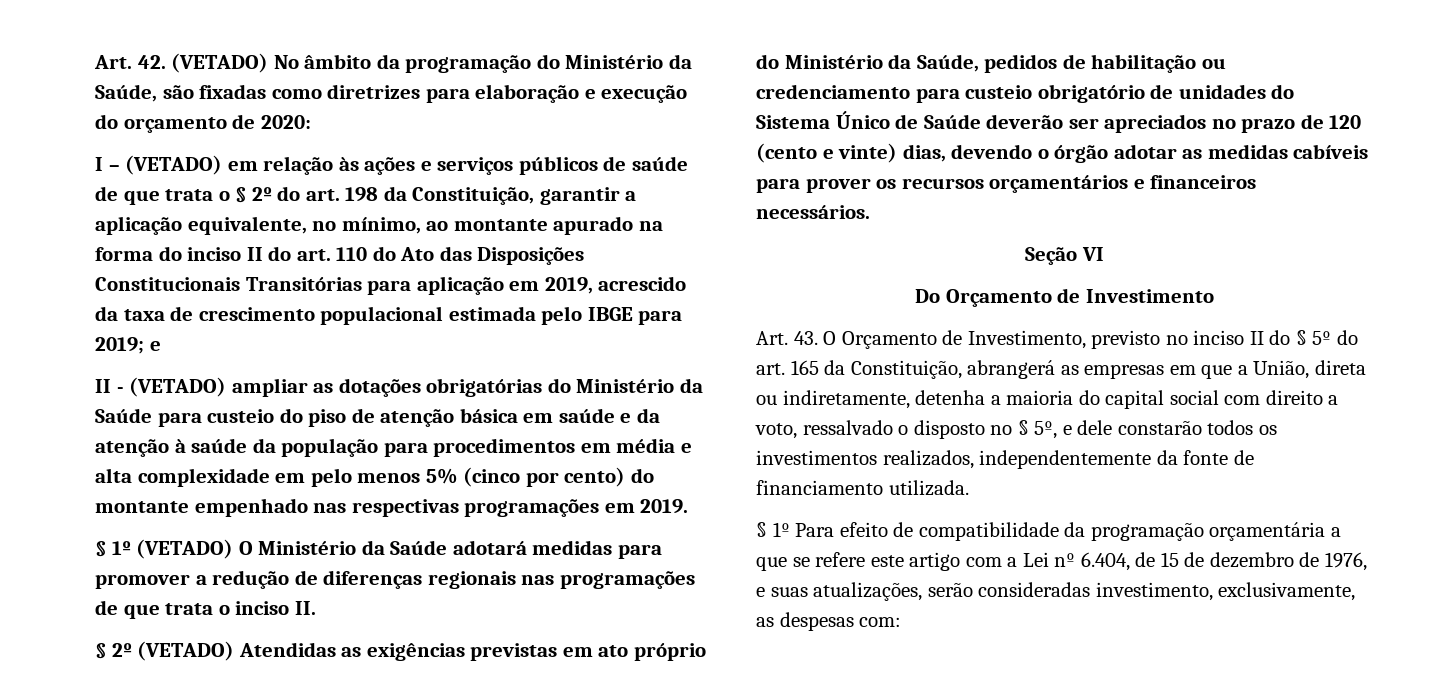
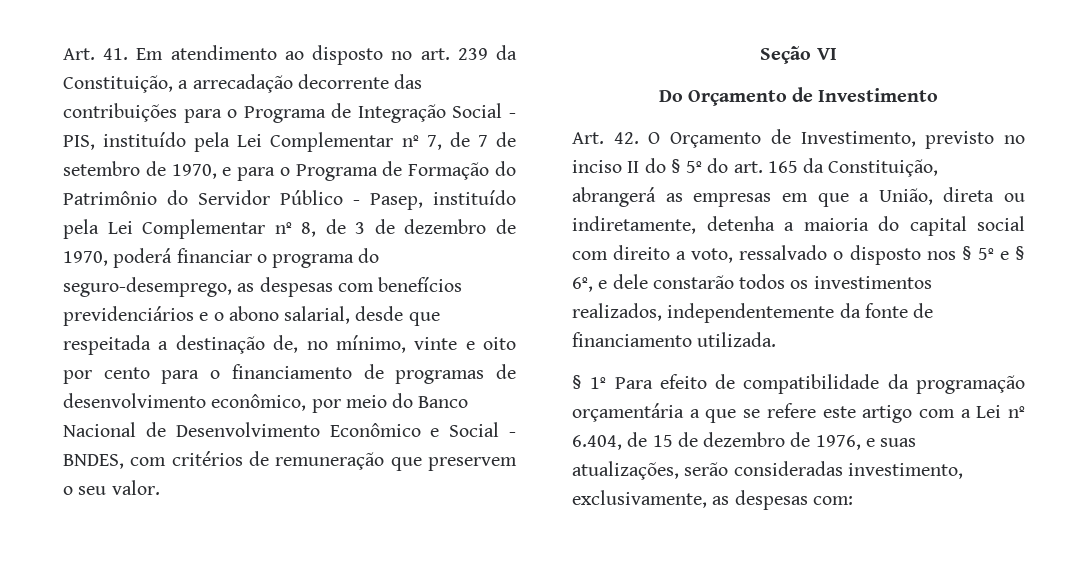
- Art. 42. (VETADO) No âmbito da programação do Ministério da Saúde, são fixadas como diretrizes para elaboração e execução do orçamento de 2020:
- I – (VETADO) em relação às ações e serviços públicos de saúde de que trata o § 2º do art. 198 da Constituição, garantir a aplicação equivalente, no mínimo, ao montante apurado na forma do inciso II do art. 110 do Ato das Disposições Constitucionais Transitórias para aplicação em 2019, acrescido da taxa de crescimento populacional estimada pelo IBGE para 2019; e
- II - (VETADO) ampliar as dotações obrigatórias do Ministério da Saúde para custeio do piso de atenção básica em saúde e da atenção à saúde da população para procedimentos em média e alta complexidade em pelo menos 5% (cinco por cento) do montante empenhado nas respectivas programações em 2019.
- § 1º (VETADO) O Ministério da Saúde adotará medidas para promover a redução de diferenças regionais nas programações de que trata o inciso II.
- § 2º (VETADO) Atendidas as exigências previstas em ato próprio do Ministério da Saúde, pedidos de habilitação ou credenciamento para custeio obrigatório de unidades do Sistema Único de Saúde deverão ser apreciados no prazo de 120 (cento e vinte) dias, devendo o órgão adotar as medidas cabíveis para prover os recursos orçamentários e financeiros necessários.
+ Art. 41. Em atendimento ao disposto no art. 239 da Constituição, a arrecadação decorrente das contribuições para o Programa de Integração Social - PIS, instituído pela Lei Complementar nº 7, de 7 de setembro de 1970, e para o Programa de Formação do Patrimônio do Servidor Público - Pasep, instituído pela Lei Complementar nº 8, de 3 de dezembro de 1970, poderá financiar o programa do seguro-desemprego, as despesas com benefícios previdenciários e o abono salarial, desde que respeitada a destinação de, no mínimo, vinte e oito por cento para o financiamento de programas de desenvolvimento econômico, por meio do Banco Nacional de Desenvolvimento Econômico e Social - BNDES, com critérios de remuneração que preservem o seu valor.
- Art. 43. O Orçamento de Investimento, previsto no inciso II do § 5º do art. 165 da Constituição, abrangerá as empresas em que a União, direta ou indiretamente, detenha a maioria do capital social com direito a voto, ressalvado o disposto no § 5º, e dele constarão todos os investimentos realizados, independentemente da fonte de financiamento utilizada.
+ Art. 42. O Orçamento de Investimento, previsto no inciso II do § 5º do art. 165 da Constituição, abrangerá as empresas em que a União, direta ou indiretamente, detenha a maioria do capital social com direito a voto, ressalvado o disposto nos § 5º e § 6º, e dele constarão todos os investimentos realizados, independentemente da fonte de financiamento utilizada.

